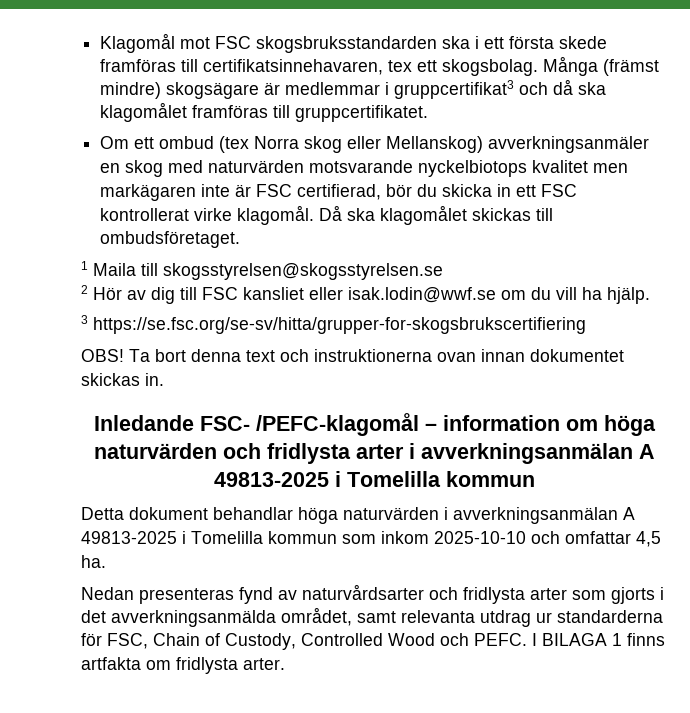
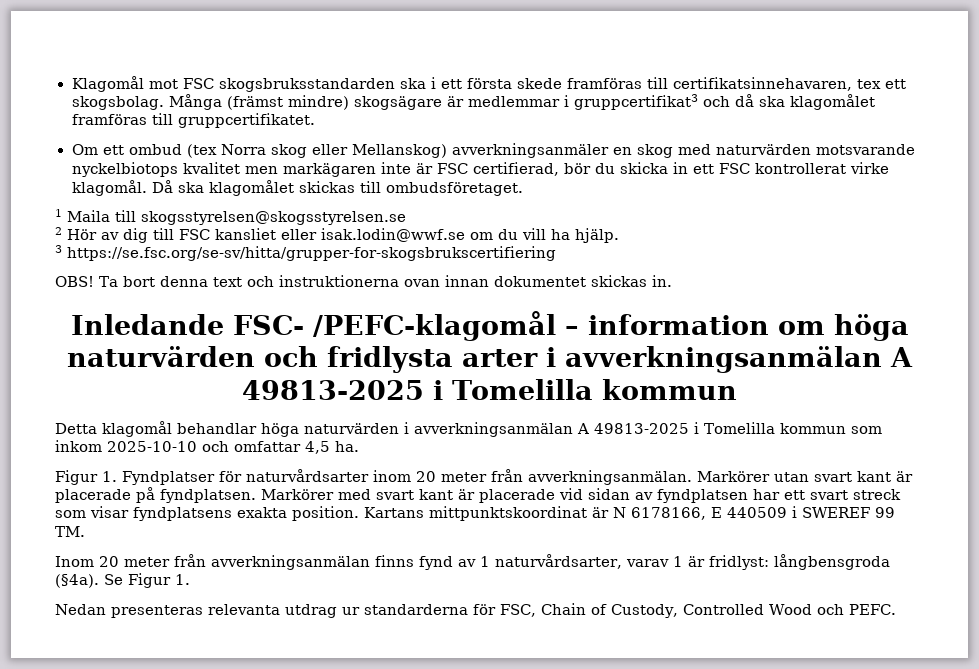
- Detta dokument behandlar höga naturvärden i avverkningsanmälan A 49813-2025 i Tomelilla kommun som inkom 2025-10-10 och omfattar 4,5 ha.
+ Detta klagomål behandlar höga naturvärden i avverkningsanmälan A 49813-2025 i Tomelilla kommun som inkom 2025-10-10 och omfattar 4,5 ha.
- Nedan presenteras fynd av naturvårdsarter och fridlysta arter som gjorts i det avverkningsanmälda området, samt relevanta utdrag ur standarderna för FSC, Chain of Custody, Controlled Wood och PEFC. I BILAGA 1 finns artfakta om fridlysta arter.
+ Figur 1. Fyndplatser för naturvårdsarter inom 20 meter från avverkningsanmälan. Markörer utan svart kant är placerade på fyndplatsen. Markörer med svart kant är placerade vid sidan av fyndplatsen har ett svart streck som visar fyndplatsens exakta position. Kartans mittpunktskoordinat är N 6178166, E 440509 i SWEREF 99 TM.
+ Inom 20 meter från avverkningsanmälan finns fynd av 1 naturvårdsarter, varav 1 är fridlyst: långbensgroda (§4a). Se Figur 1.
+ Nedan presenteras relevanta utdrag ur standarderna för FSC, Chain of Custody, Controlled Wood och PEFC.

